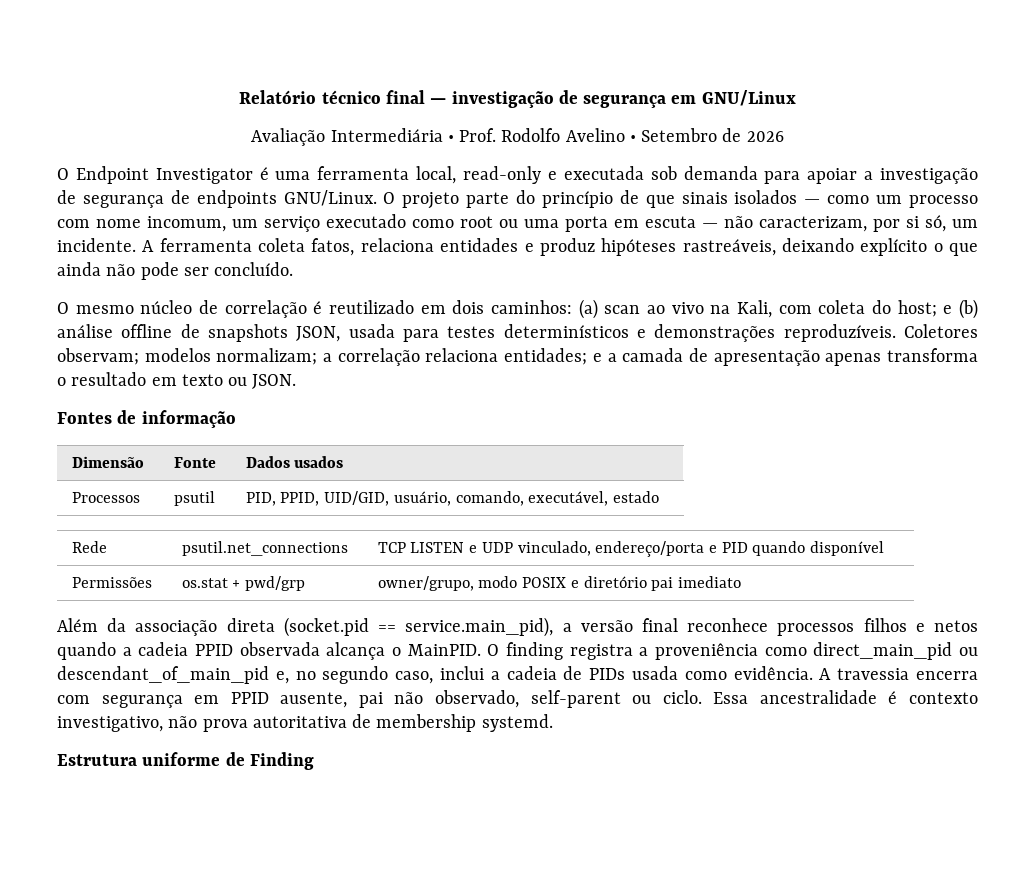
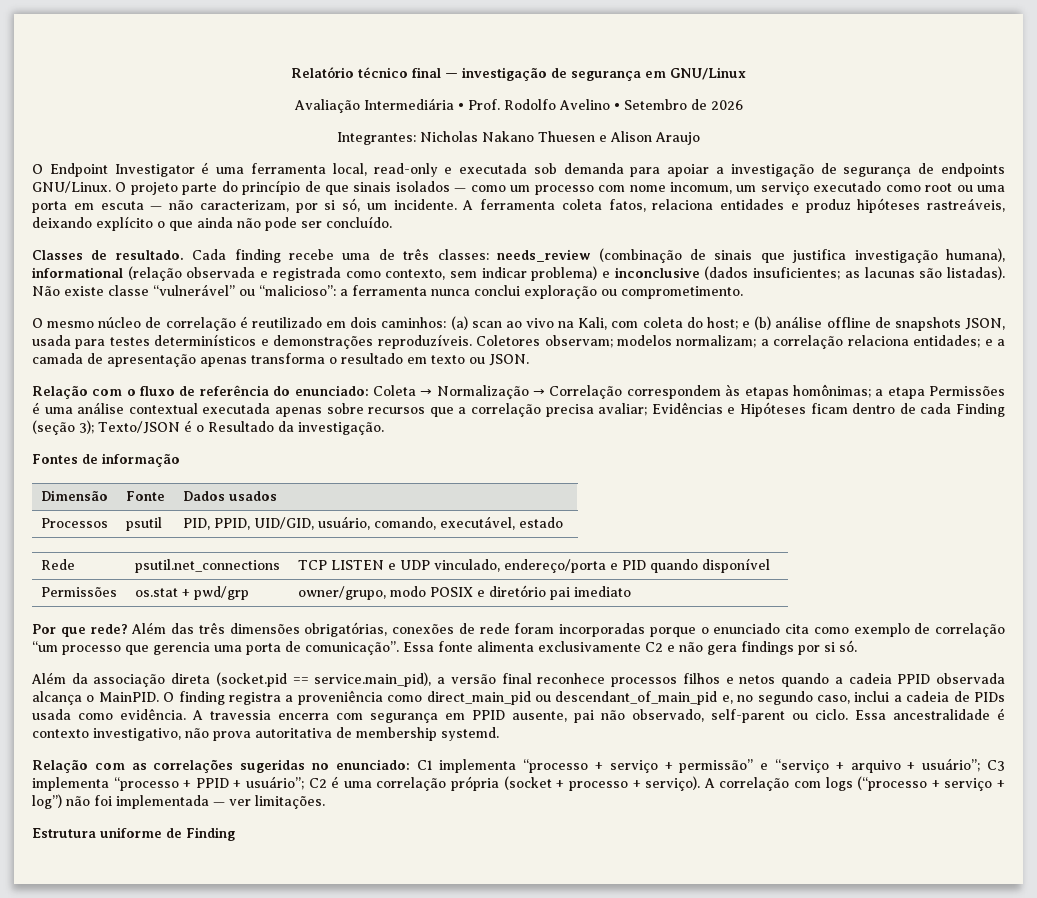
+ Integrantes: Nicholas Nakano Thuesen e Alison Araujo
+ Classes de resultado. Cada finding recebe uma de três classes: needs_review (combinação de sinais que justifica investigação humana), informational (relação observada e registrada como contexto, sem indicar problema) e inconclusive (dados insuficientes; as lacunas são listadas). Não existe classe “vulnerável” ou “malicioso”: a ferramenta nunca conclui exploração ou comprometimento.
+ Relação com o fluxo de referência do enunciado: Coleta → Normalização → Correlação correspondem às etapas homônimas; a etapa Permissões é uma análise contextual executada apenas sobre recursos que a correlação precisa avaliar; Evidências e Hipóteses ficam dentro de cada Finding (seção 3); Texto/JSON é o Resultado da investigação.
+ Por que rede? Além das três dimensões obrigatórias, conexões de rede foram incorporadas porque o enunciado cita como exemplo de correlação “um processo que gerencia uma porta de comunicação”. Essa fonte alimenta exclusivamente C2 e não gera findings por si só.
+ Relação com as correlações sugeridas no enunciado: C1 implementa “processo + serviço + permissão” e “serviço + arquivo + usuário”; C3 implementa “processo + PPID + usuário”; C2 é uma correlação própria (socket + processo + serviço). A correlação com logs (“processo + serviço + log”) não foi implementada — ver limitações.

